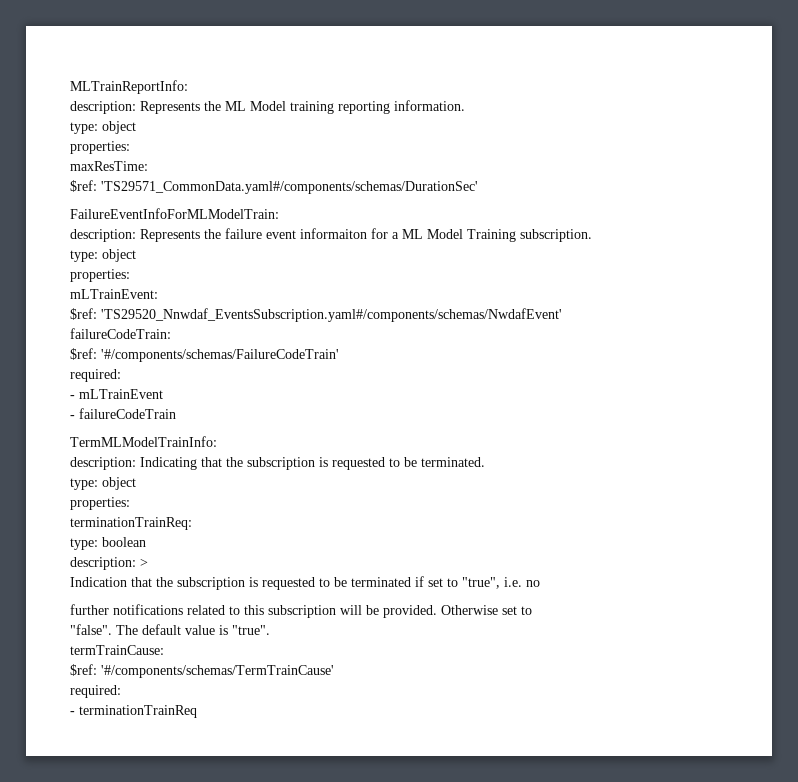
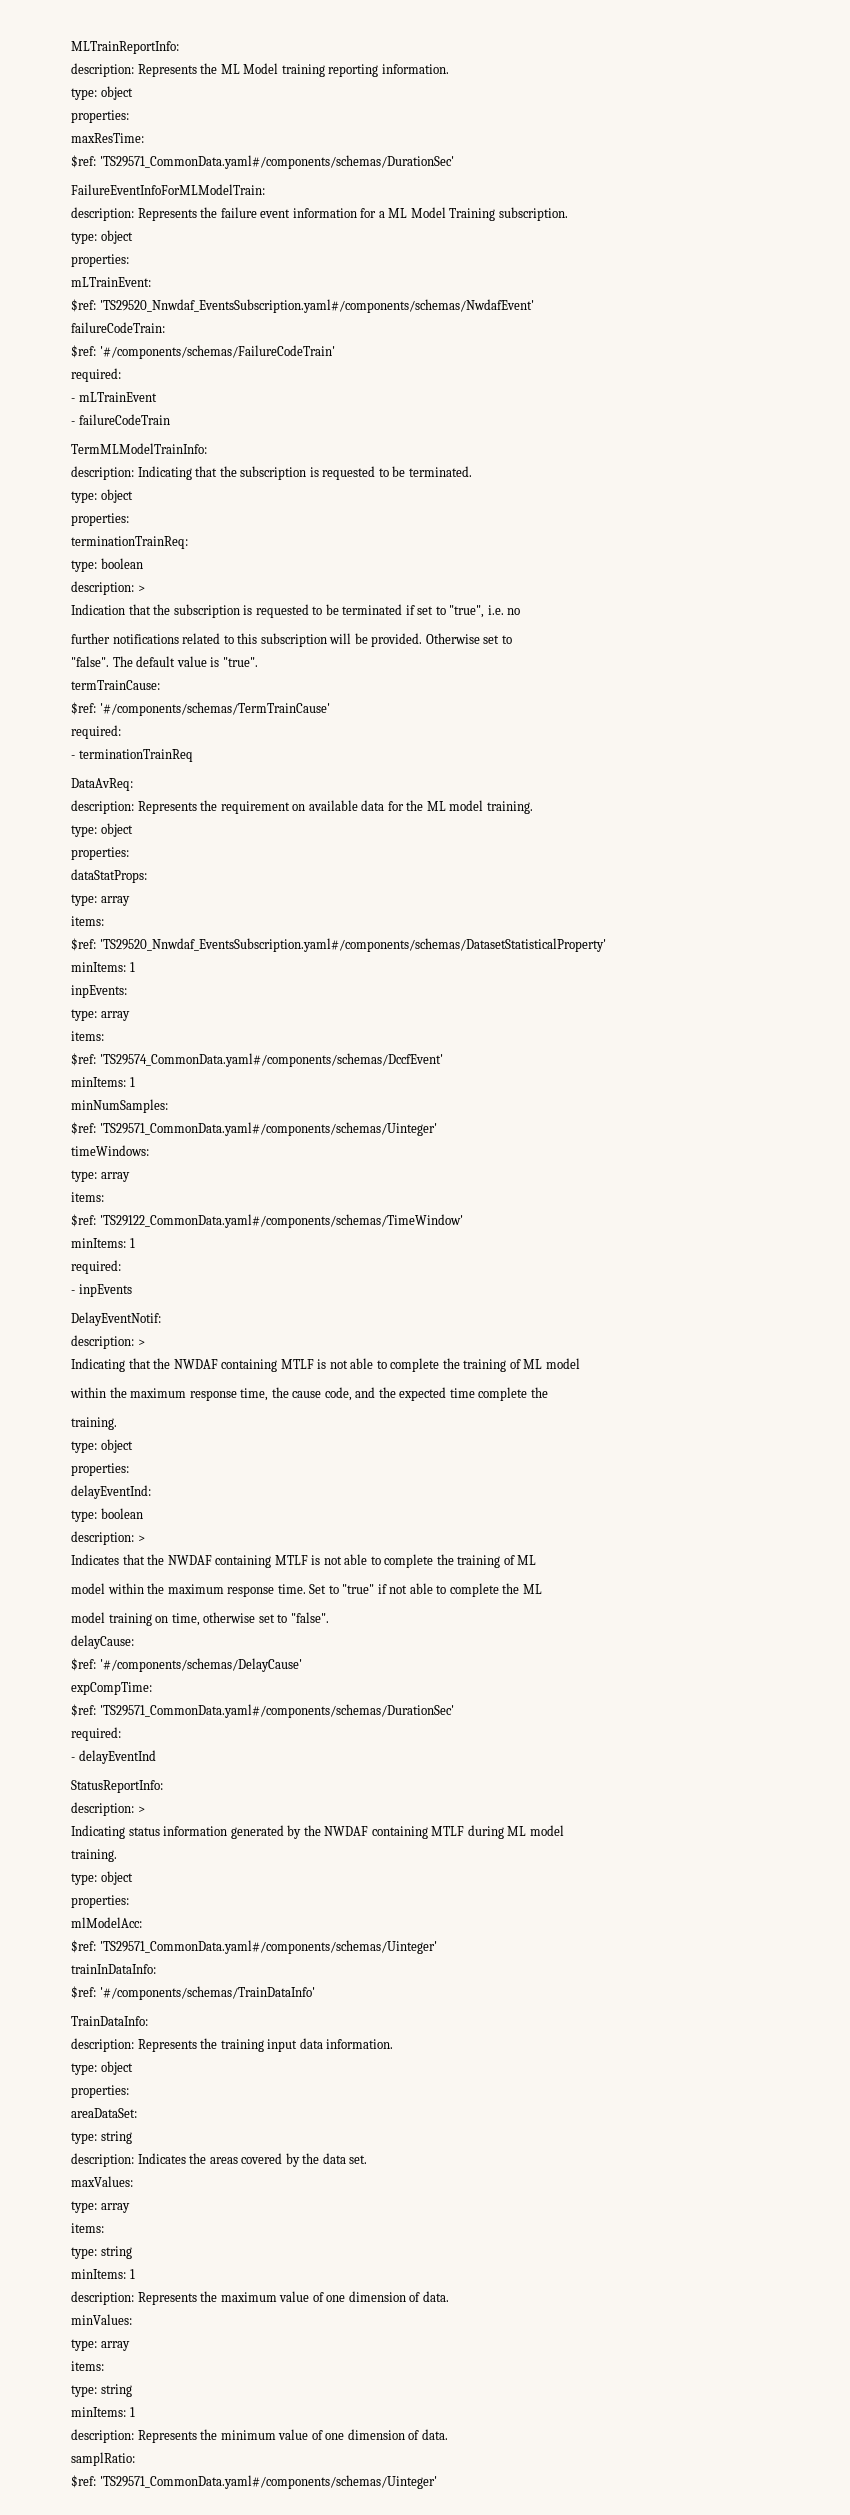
- description: Represents the failure event informaiton for a ML Model Training subscription.
+ description: Represents the failure event information for a ML Model Training subscription.
+ DataAvReq:
+ description: Represents the requirement on available data for the ML model training.
+ type: object
+ properties:
+ dataStatProps:
+ type: array
+ items:
+ $ref: 'TS29520_Nnwdaf_EventsSubscription.yaml#/components/schemas/DatasetStatisticalProperty'
+ minItems: 1
+ inpEvents:
+ type: array
+ items:
+ $ref: 'TS29574_CommonData.yaml#/components/schemas/DccfEvent'
+ minItems: 1
+ minNumSamples:
+ $ref: 'TS29571_CommonData.yaml#/components/schemas/Uinteger'
+ timeWindows:
+ type: array
+ items:
+ $ref: 'TS29122_CommonData.yaml#/components/schemas/TimeWindow'
+ minItems: 1
+ required:
+ - inpEvents
+ DelayEventNotif:
+ description: >
+ Indicating that the NWDAF containing MTLF is not able to complete the training of ML model
+ within the maximum response time, the cause code, and the expected time complete the
+ training.
+ type: object
+ properties:
+ delayEventInd:
+ type: boolean
+ description: >
+ Indicates that the NWDAF containing MTLF is not able to complete the training of ML
+ model within the maximum response time. Set to "true" if not able to complete the ML
+ model training on time, otherwise set to "false".
+ delayCause:
+ $ref: '#/components/schemas/DelayCause'
+ expCompTime:
+ $ref: 'TS29571_CommonData.yaml#/components/schemas/DurationSec'
+ required:
+ - delayEventInd
+ StatusReportInfo:
+ description: >
+ Indicating status information generated by the NWDAF containing MTLF during ML model
+ training.
+ type: object
+ properties:
+ mlModelAcc:
+ $ref: 'TS29571_CommonData.yaml#/components/schemas/Uinteger'
+ trainInDataInfo:
+ $ref: '#/components/schemas/TrainDataInfo'
+ TrainDataInfo:
+ description: Represents the training input data information.
+ type: object
+ properties:
+ areaDataSet:
+ type: string
+ description: Indicates the areas covered by the data set.
+ maxValues:
+ type: array
+ items:
+ type: string
+ minItems: 1
+ description: Represents the maximum value of one dimension of data.
+ minValues:
+ type: array
+ items:
+ type: string
+ minItems: 1
+ description: Represents the minimum value of one dimension of data.
+ samplRatio:
+ $ref: 'TS29571_CommonData.yaml#/components/schemas/Uinteger'

